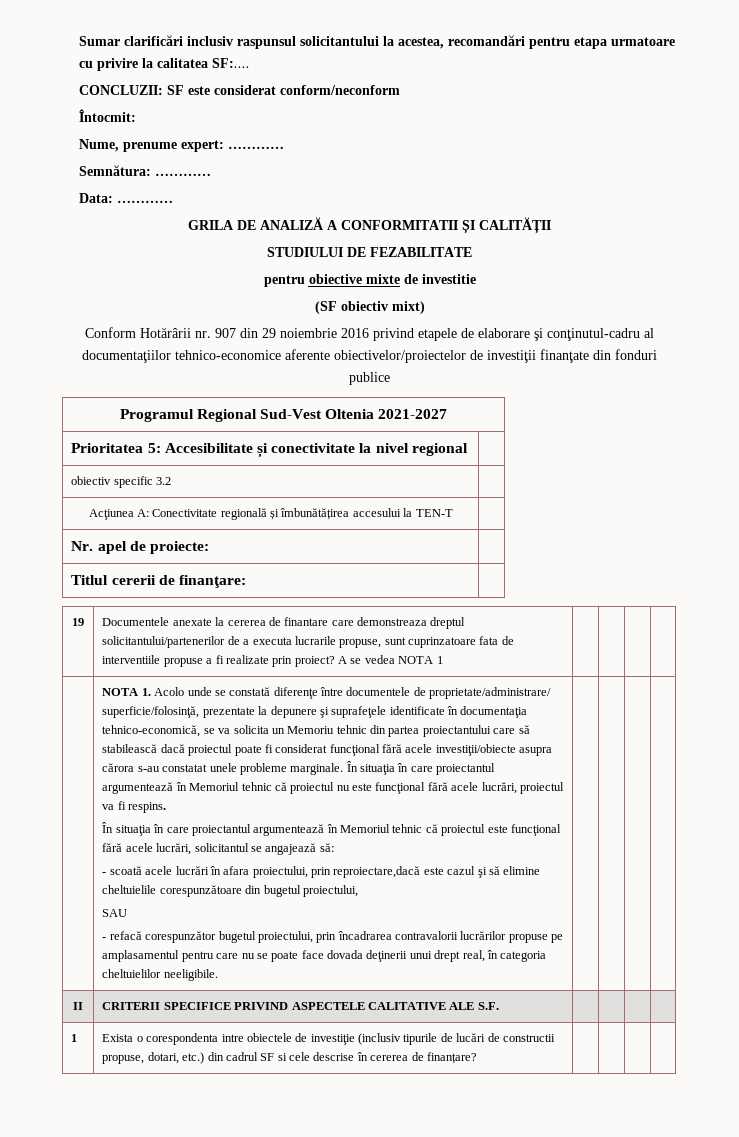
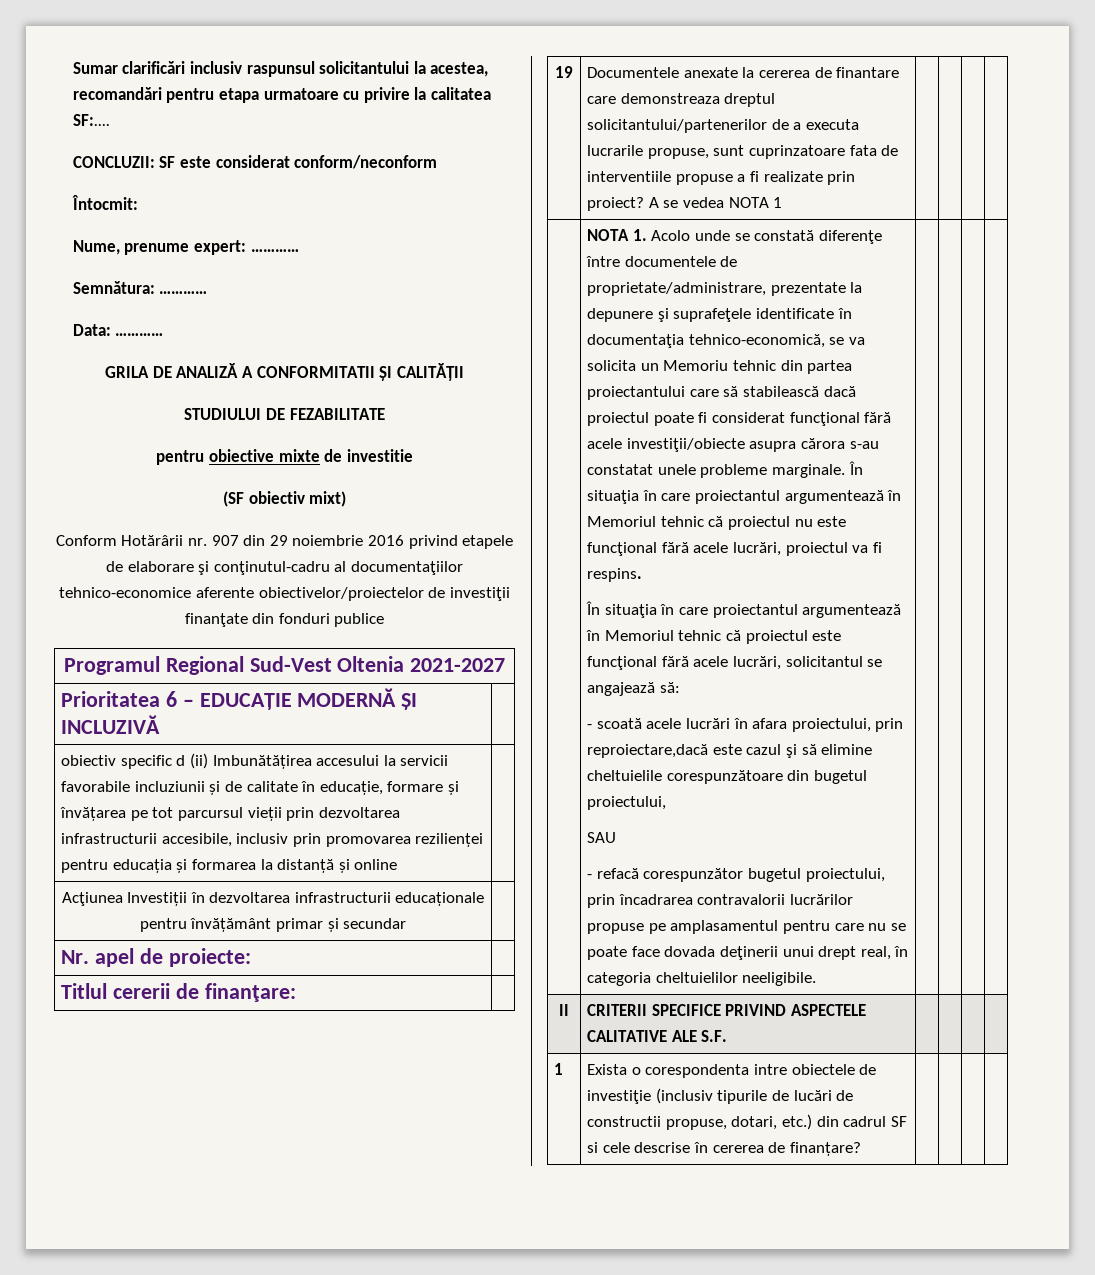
- Prioritatea 5: Accesibilitate și conectivitate la nivel regional |
- obiectiv specific 3.2 |
- Acţiunea A: Conectivitate regională și îmbunătățirea accesului la TEN-T |
+ Prioritatea 6 – EDUCAȚIE MODERNĂ ȘI INCLUZIVĂ |
+ obiectiv specific d (ii) Imbunătățirea accesului la servicii favorabile incluziunii și de calitate în educație, formare și învățarea pe tot parcursul vieții prin dezvoltarea infrastructurii accesibile, inclusiv prin promovarea rezilienței pentru educația și formarea la distanță și online |
+ Acţiunea Investiții în dezvoltarea infrastructurii educaționale pentru învățământ primar și secundar |
- NOTA 1. Acolo unde se constată diferenţe între documentele de proprietate/administrare/ superficie/folosinţă, prezentate la depunere şi suprafeţele identificate în documentaţia tehnico-economică, se va solicita un Memoriu tehnic din partea proiectantului care să stabilească dacă proiectul poate fi considerat funcţional fără acele investiţii/obiecte asupra cărora s-au constatat unele probleme marginale.
+ NOTA 1. Acolo unde se constată diferenţe între documentele de proprietate/administrare, prezentate la depunere şi suprafeţele identificate în documentaţia tehnico-economică, se va solicita un Memoriu tehnic din partea proiectantului care să stabilească dacă proiectul poate fi considerat funcţional fără acele investiţii/obiecte asupra cărora s-au constatat unele probleme marginale.

